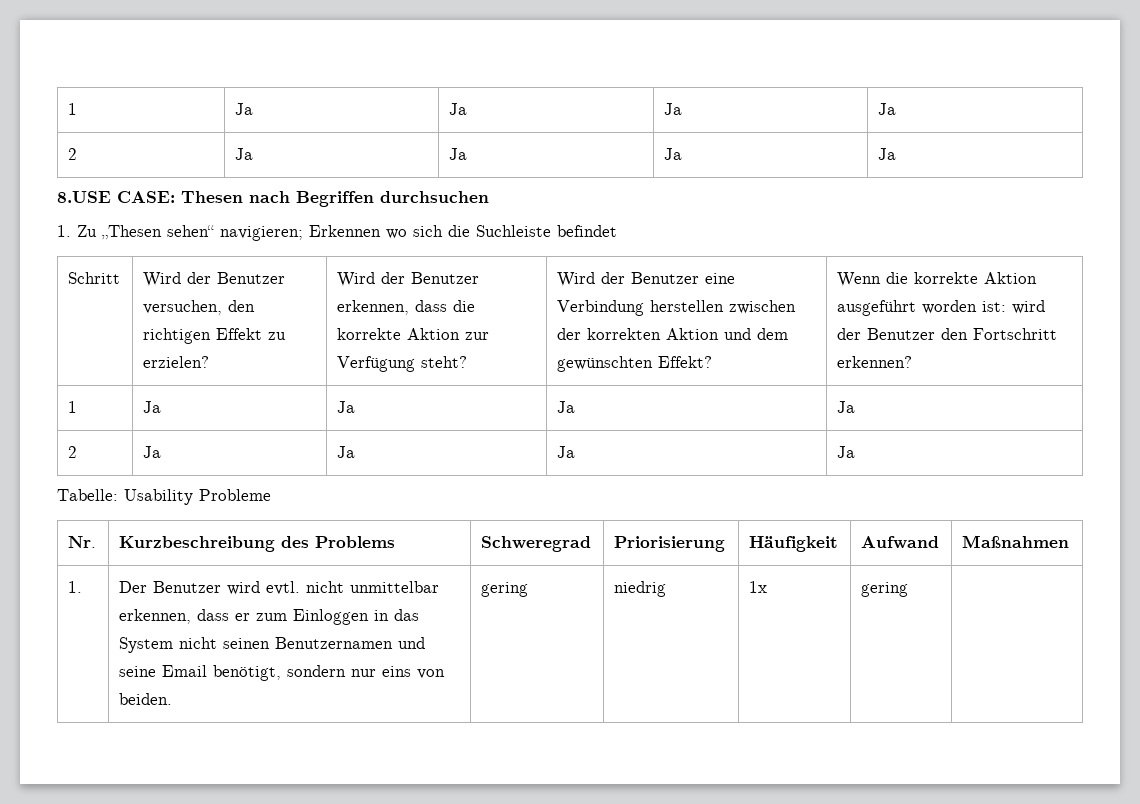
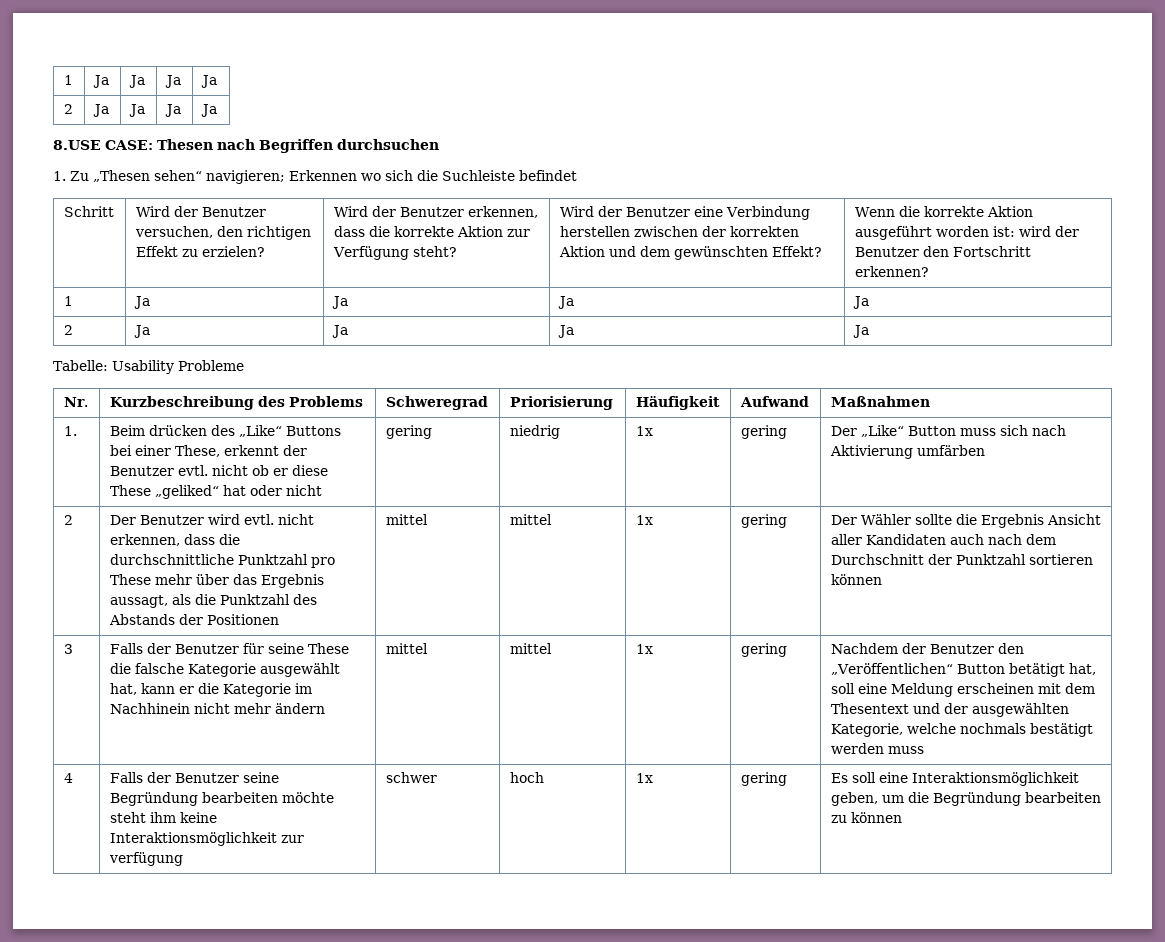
- 1. | Der Benutzer wird evtl. nicht unmittelbar erkennen, dass er zum Einloggen in das System nicht seinen Benutzernamen und seine Email benötigt, sondern nur eins von beiden. | gering | niedrig | 1x | gering |
+ 1. | Beim drücken des „Like“ Buttons bei einer These, erkennt der Benutzer evtl. nicht ob er diese These „geliked“ hat oder nicht | gering | niedrig | 1x | gering | Der „Like“ Button muss sich nach Aktivierung umfärben
+ 2 | Der Benutzer wird evtl. nicht erkennen, dass die durchschnittliche Punktzahl pro These mehr über das Ergebnis aussagt, als die Punktzahl des Abstands der Positionen | mittel | mittel | 1x | gering | Der Wähler sollte die Ergebnis Ansicht aller Kandidaten auch nach dem Durchschnitt der Punktzahl sortieren können
+ 3 | Falls der Benutzer für seine These die falsche Kategorie ausgewählt hat, kann er die Kategorie im Nachhinein nicht mehr ändern | mittel | mittel | 1x | gering | Nachdem der Benutzer den „Veröffentlichen“ Button betätigt hat, soll eine Meldung erscheinen mit dem Thesentext und der ausgewählten Kategorie, welche nochmals bestätigt werden muss
+ 4 | Falls der Benutzer seine Begründung bearbeiten möchte steht ihm keine Interaktionsmöglichkeit zur verfügung | schwer | hoch | 1x | gering | Es soll eine Interaktionsmöglichkeit geben, um die Begründung bearbeiten zu können

